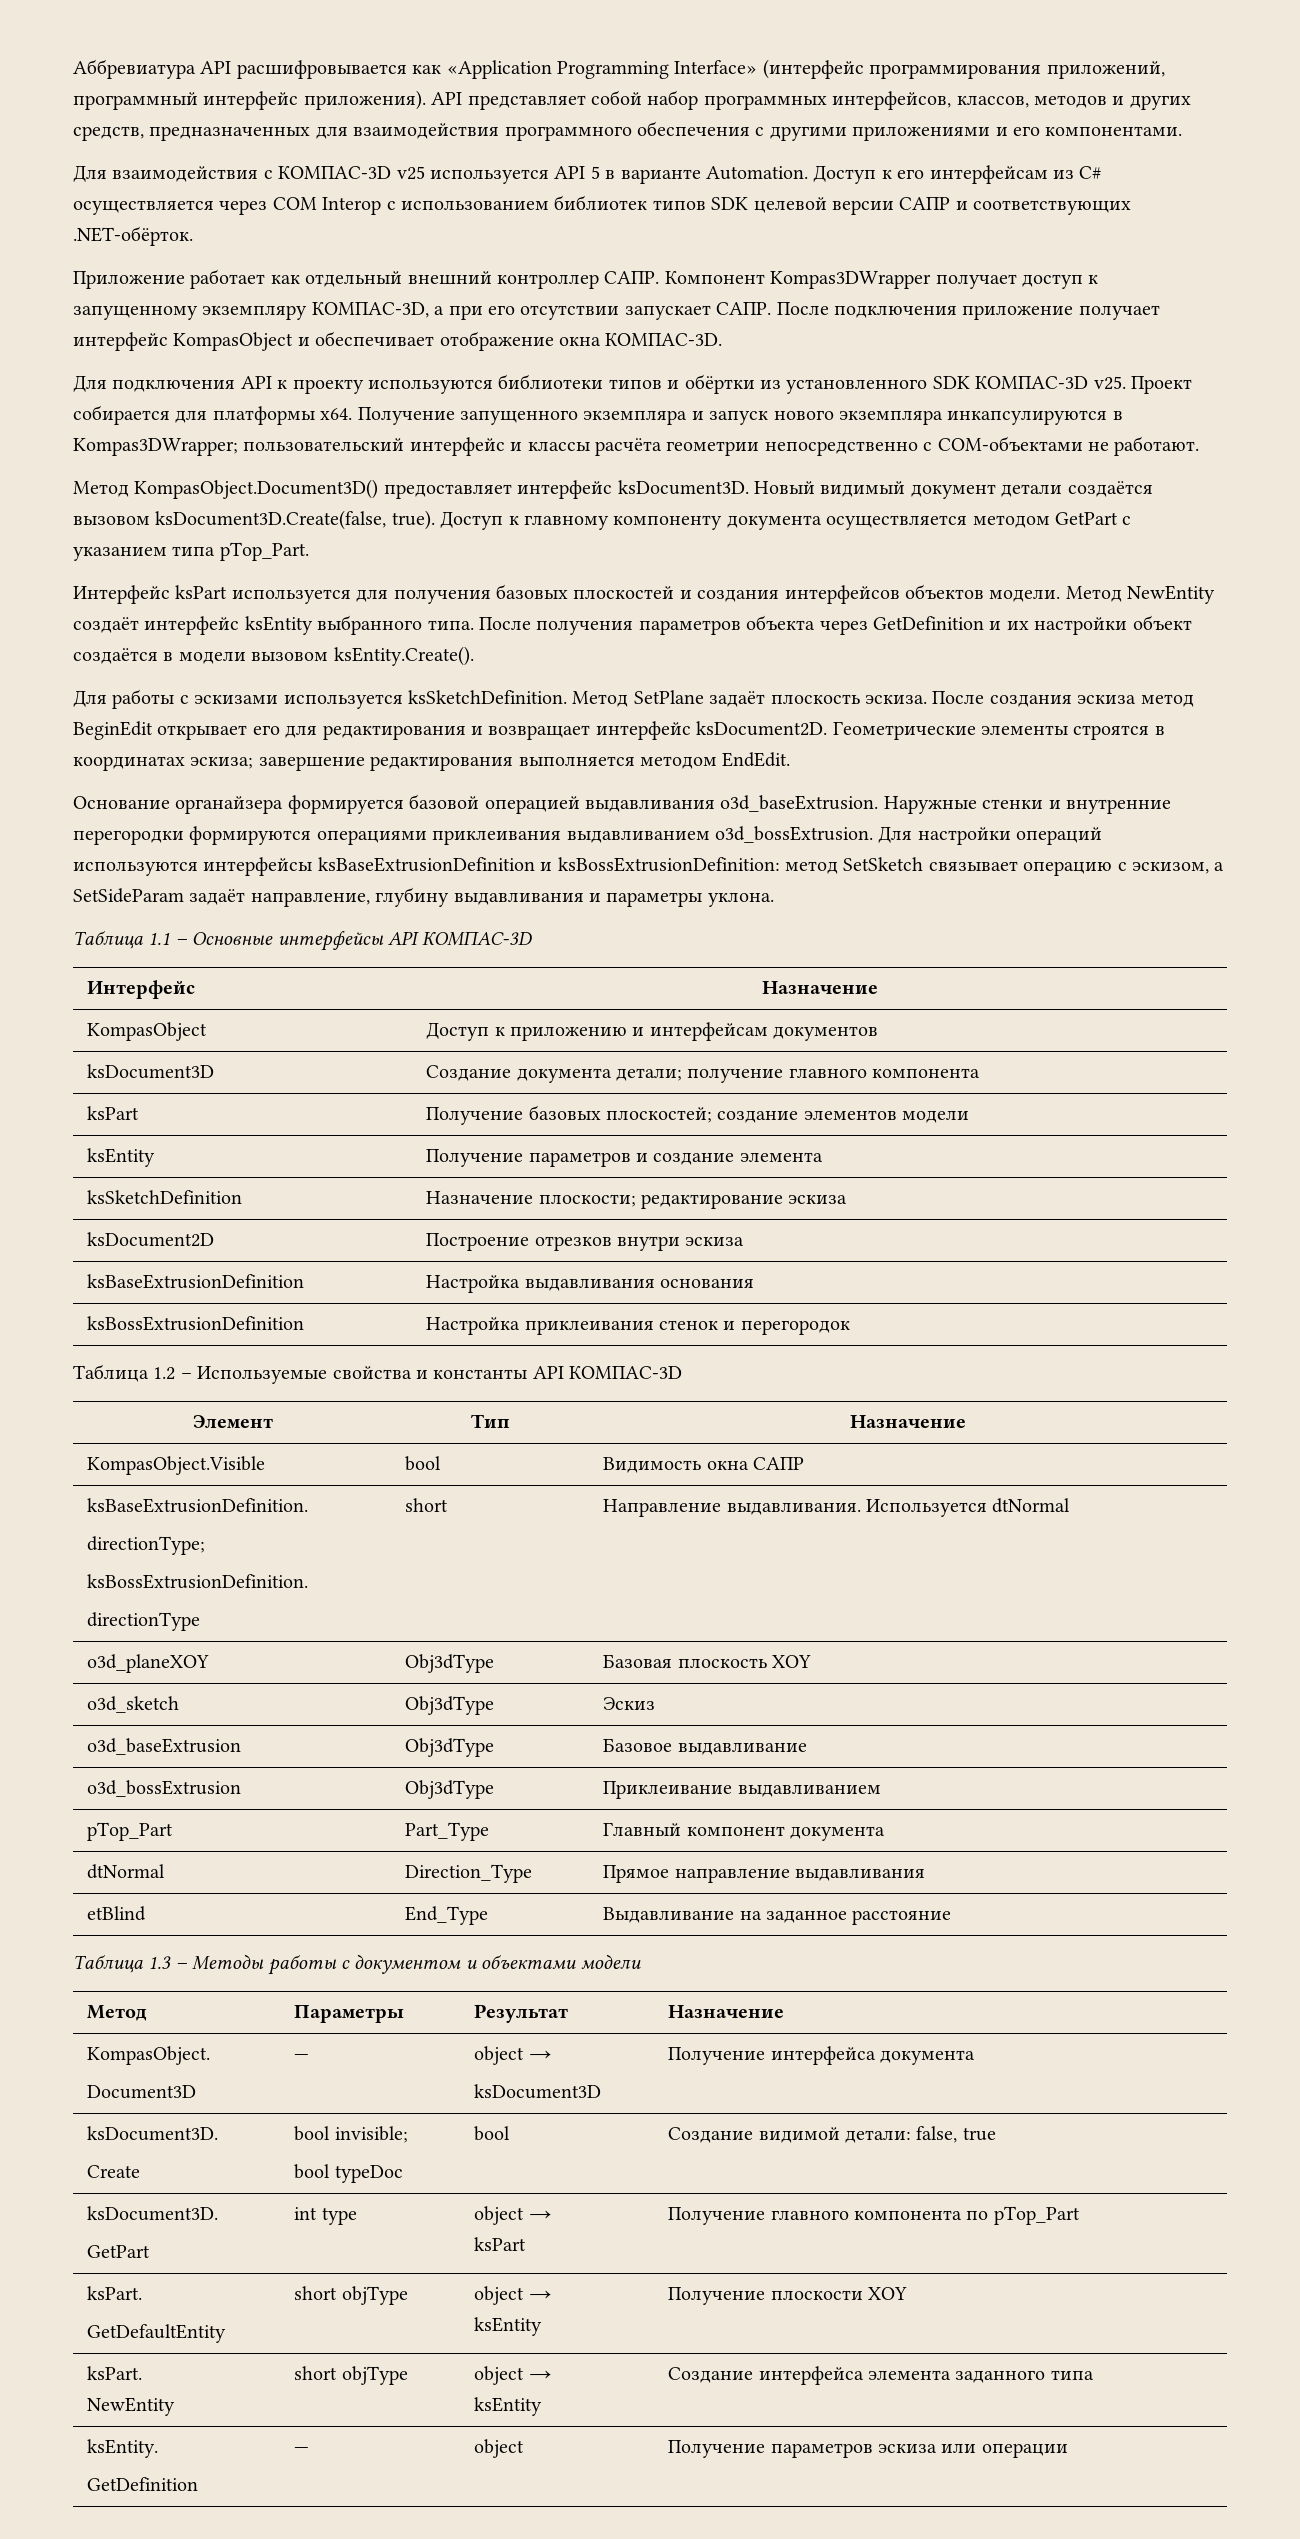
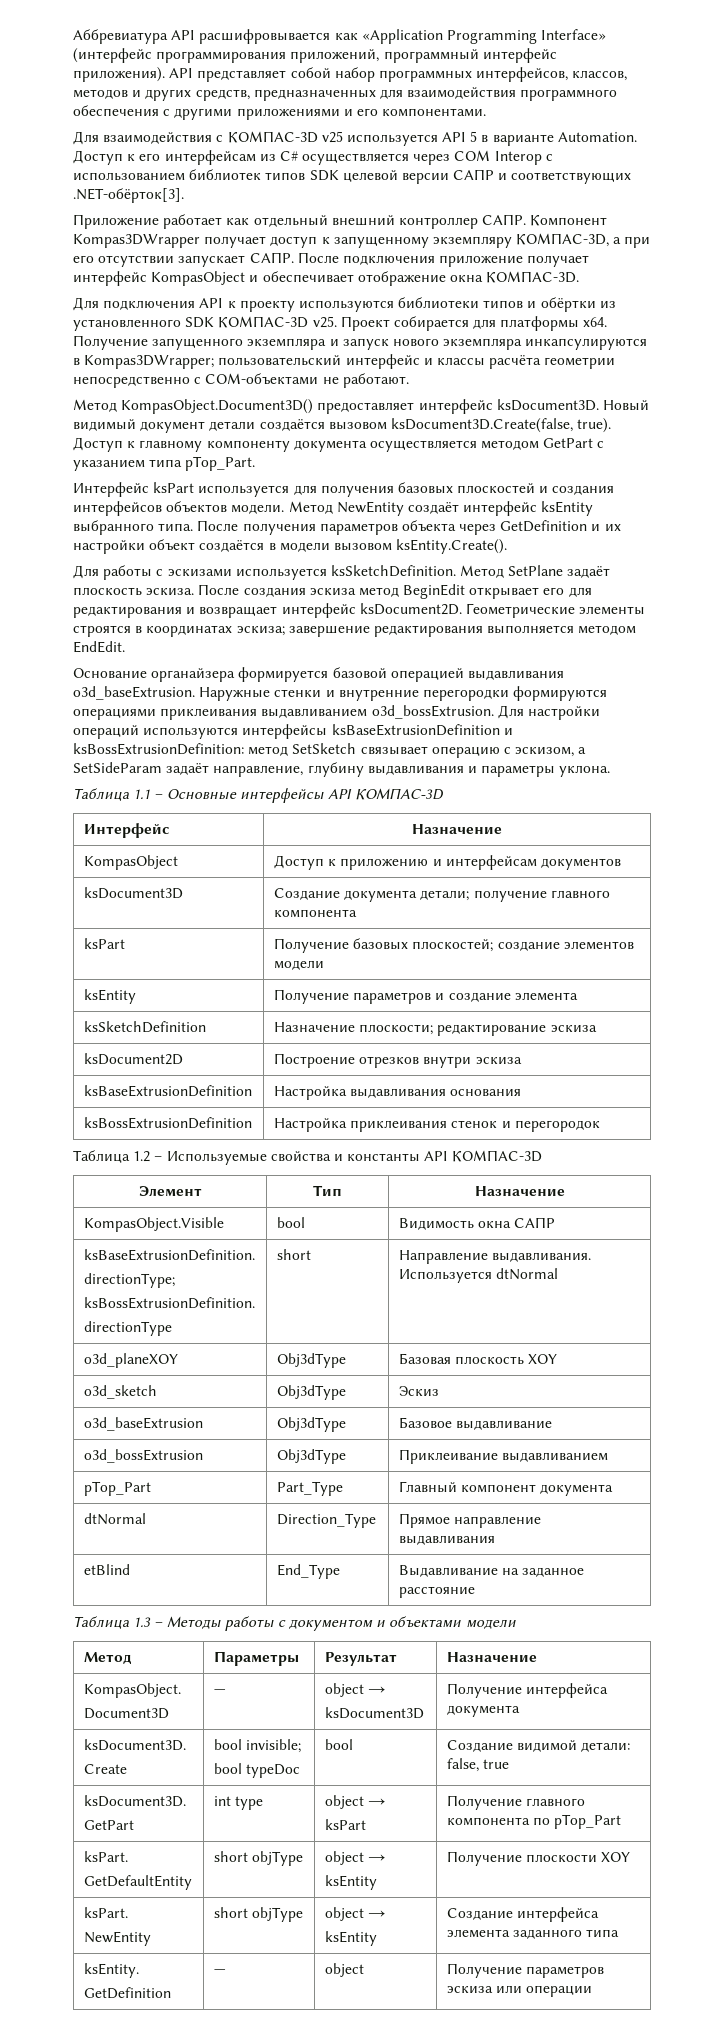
- Доступ к его интерфейсам из C# осуществляется через COM Interop с использованием библиотек типов SDK целевой версии САПР и соответствующих .NET-обёрток.
+ Доступ к его интерфейсам из C# осуществляется через COM Interop с использованием библиотек типов SDK целевой версии САПР и соответствующих .NET-обёрток[3].

